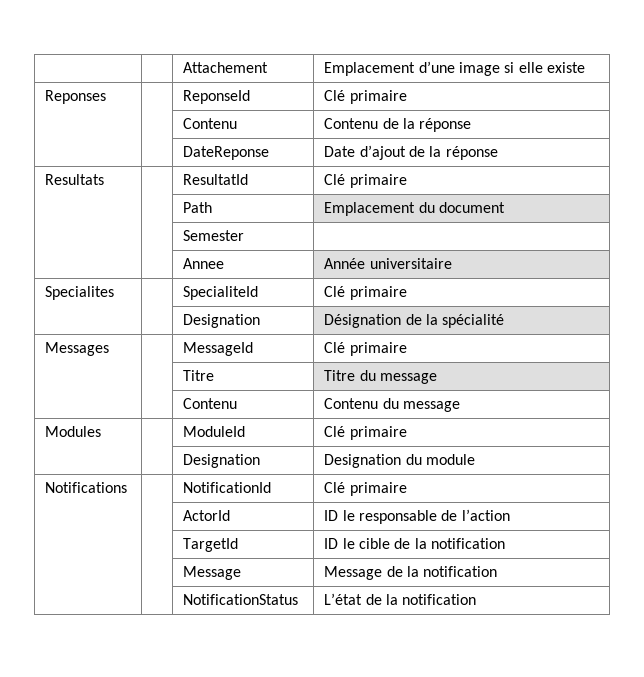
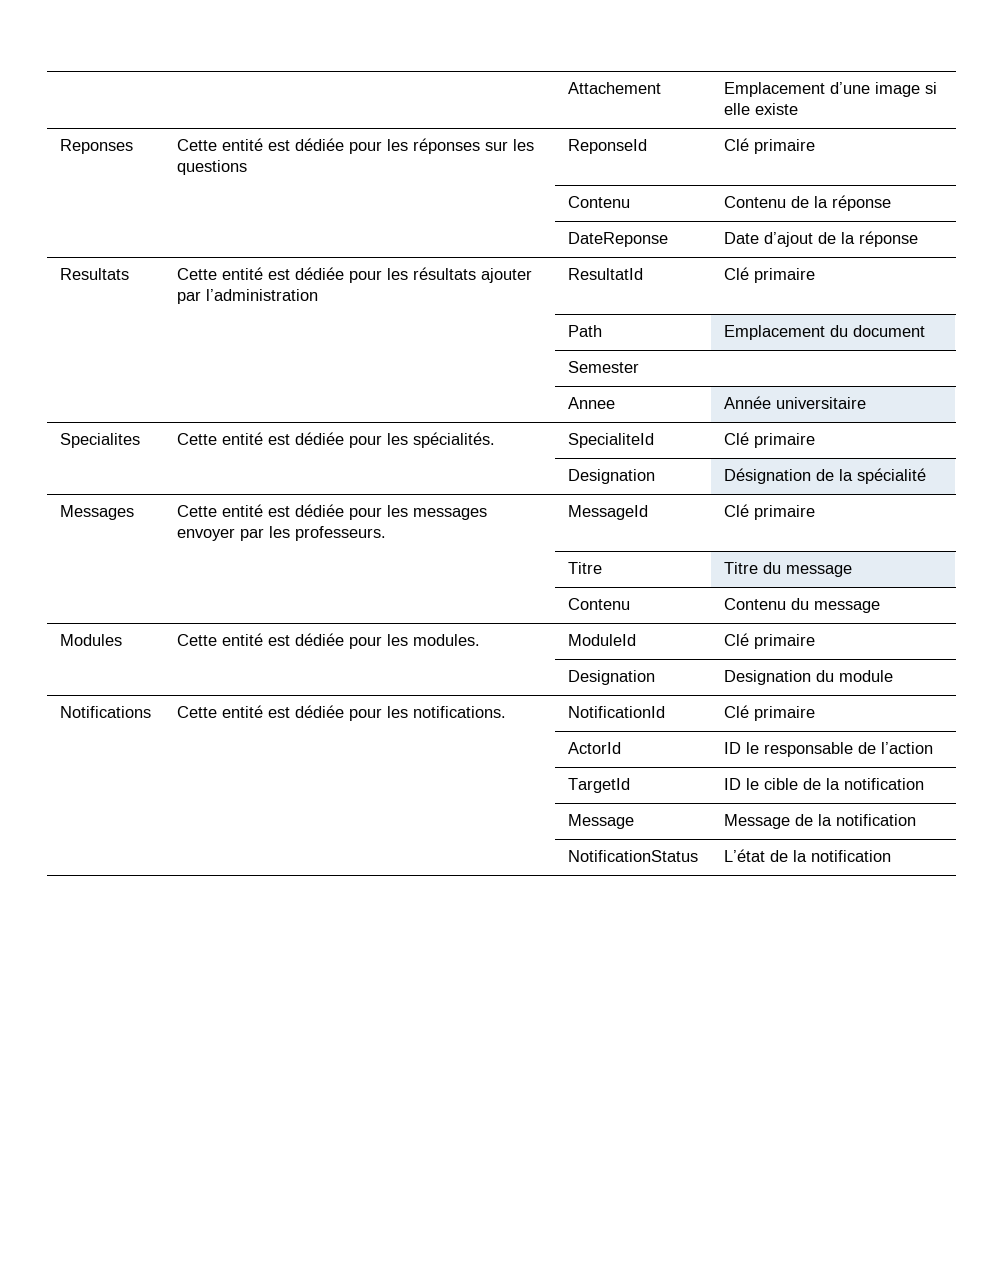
- Reponses | | ReponseId | Clé primaire
+ Reponses | Cette entité est dédiée pour les réponses sur les questions | ReponseId | Clé primaire
- Resultats | | ResultatId | Clé primaire
+ Resultats | Cette entité est dédiée pour les résultats ajouter par l’administration | ResultatId | Clé primaire
- Specialites | | SpecialiteId | Clé primaire
+ Specialites | Cette entité est dédiée pour les spécialités. | SpecialiteId | Clé primaire
- Messages | | MessageId | Clé primaire
+ Messages | Cette entité est dédiée pour les messages envoyer par les professeurs. | MessageId | Clé primaire
- Modules | | ModuleId | Clé primaire
+ Modules | Cette entité est dédiée pour les modules. | ModuleId | Clé primaire
- Notifications | | NotificationId | Clé primaire
+ Notifications | Cette entité est dédiée pour les notifications. | NotificationId | Clé primaire

